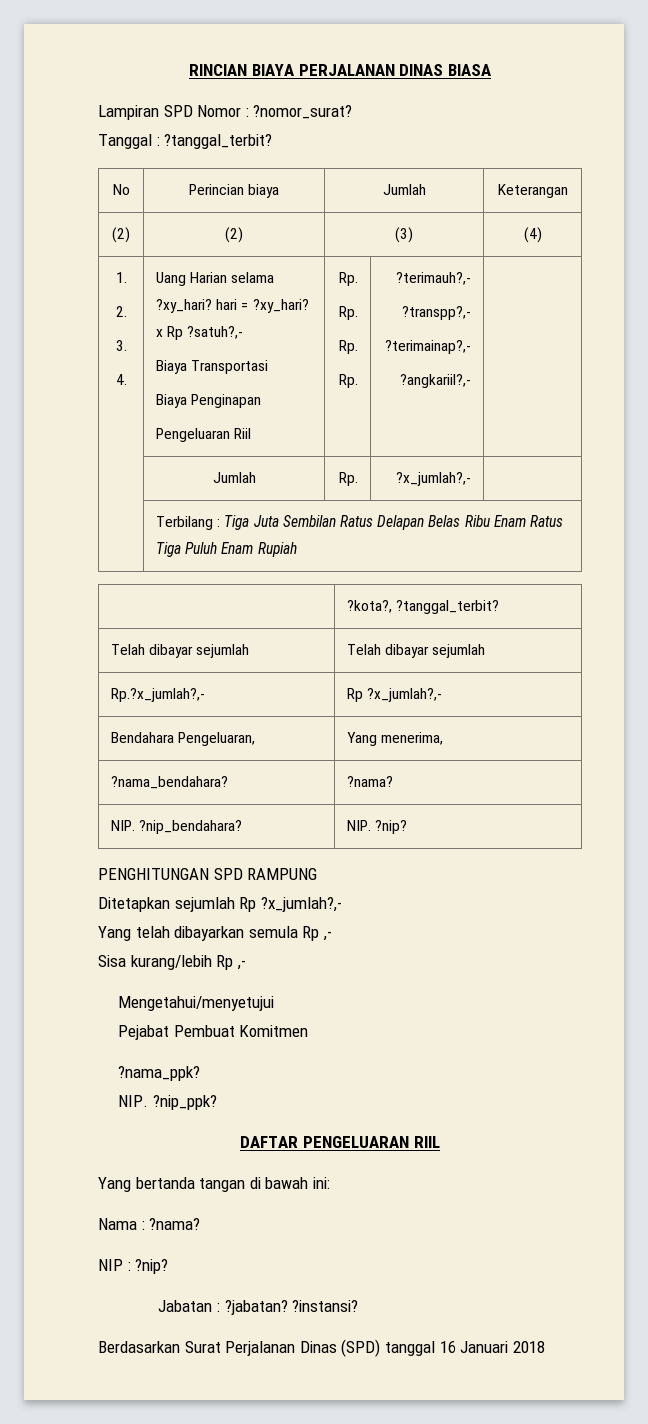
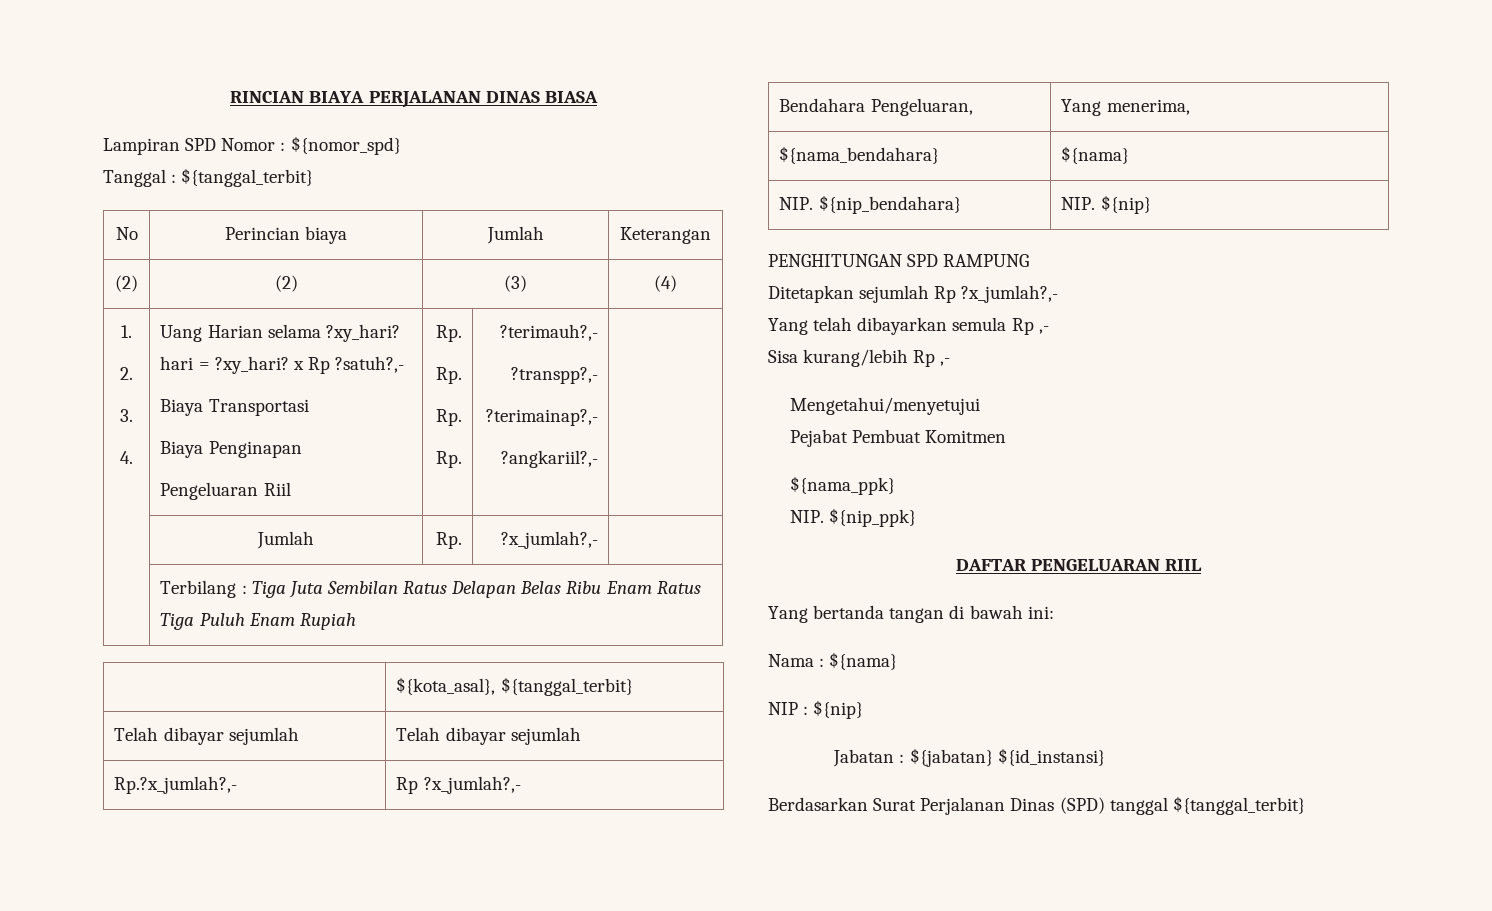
- Lampiran SPD Nomor : ?nomor_surat?
+ Lampiran SPD Nomor : ${nomor_spd}
- Tanggal : ?tanggal_terbit?
+ Tanggal : ${tanggal_terbit}
- | ?kota?, ?tanggal_terbit?
+ | ${kota_asal}, ${tanggal_terbit}
- ?nama_bendahara? | ?nama?
- NIP. ?nip_bendahara? | NIP. ?nip?
+ ${nama_bendahara} | ${nama}
+ NIP. ${nip_bendahara} | NIP. ${nip}
- ?nama_ppk?
- NIP. ?nip_ppk?
+ ${nama_ppk}
+ NIP. ${nip_ppk}
- Nama : ?nama?
+ Nama : ${nama}
- NIP : ?nip?
+ NIP : ${nip}
- Jabatan : ?jabatan? ?instansi?
+ Jabatan : ${jabatan} ${id_instansi}
- Berdasarkan Surat Perjalanan Dinas (SPD) tanggal 16 Januari 2018
+ Berdasarkan Surat Perjalanan Dinas (SPD) tanggal ${tanggal_terbit}

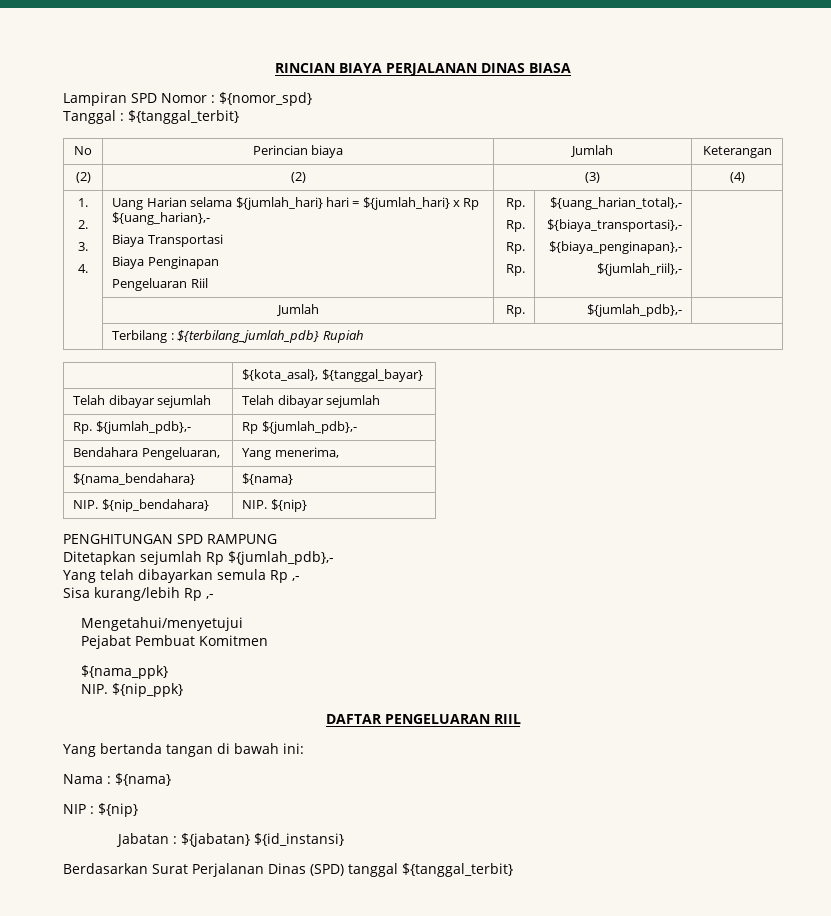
  1.
  2.
  3.
- 4. | Uang Harian selama ?xy_hari? hari = ?xy_hari? x Rp ?satuh?,-
+ 4. | Uang Harian selama ${jumlah_hari} hari = ${jumlah_hari} x Rp ${uang_harian},-
  Biaya Transportasi
  Biaya Penginapan
  Pengeluaran Riil | Rp.
  Rp.
  Rp.
- Rp. | ?terimauh?,-
- ?transpp?,-
- ?terimainap?,-
- ?angkariil?,- |
+ Rp. | ${uang_harian_total},-
+ ${biaya_transportasi},-
+ ${biaya_penginapan},-
+ ${jumlah_riil},- |
- | Jumlah | Rp. | ?x_jumlah?,- |
+ | Jumlah | Rp. | ${jumlah_pdb},- |
- | Terbilang : Tiga Juta Sembilan Ratus Delapan Belas Ribu Enam Ratus Tiga Puluh Enam Rupiah
+ | Terbilang : ${terbilang_jumlah_pdb} Rupiah
- | ${kota_asal}, ${tanggal_terbit}
+ | ${kota_asal}, ${tanggal_bayar}
- Rp.?x_jumlah?,- | Rp ?x_jumlah?,-
+ Rp. ${jumlah_pdb},- | Rp ${jumlah_pdb},-
- Ditetapkan sejumlah Rp ?x_jumlah?,-
+ Ditetapkan sejumlah Rp ${jumlah_pdb},-

